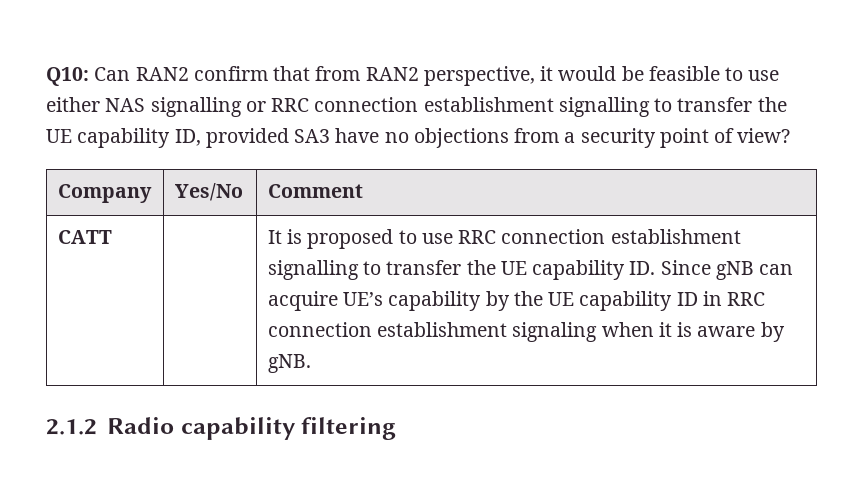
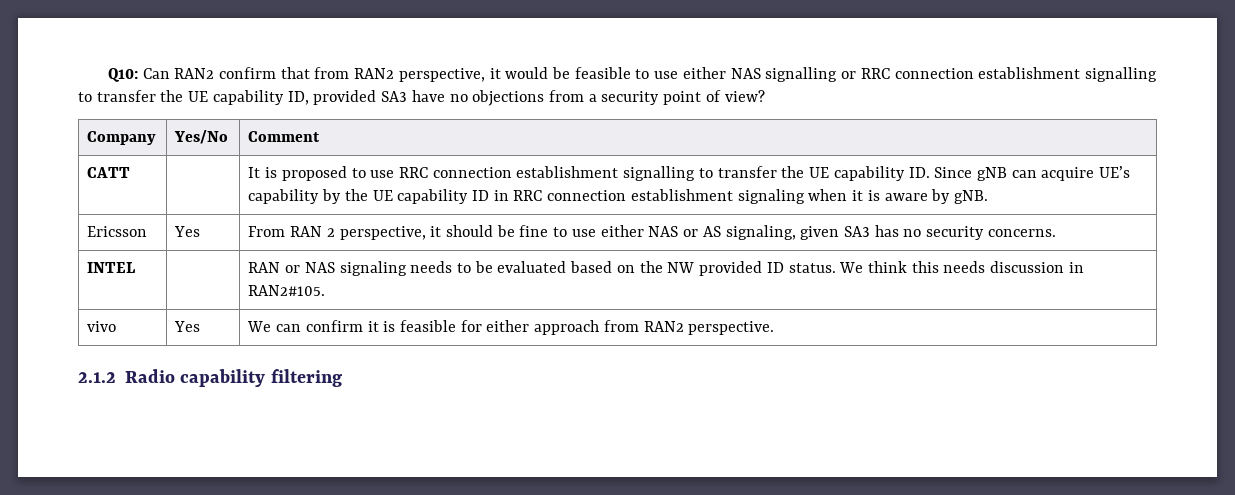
+ Ericsson | Yes | From RAN 2 perspective, it should be fine to use either NAS or AS signaling, given SA3 has no security concerns.
+ INTEL | | RAN or NAS signaling needs to be evaluated based on the NW provided ID status. We think this needs discussion in RAN2#105.
+ vivo | Yes | We can confirm it is feasible for either approach from RAN2 perspective.

